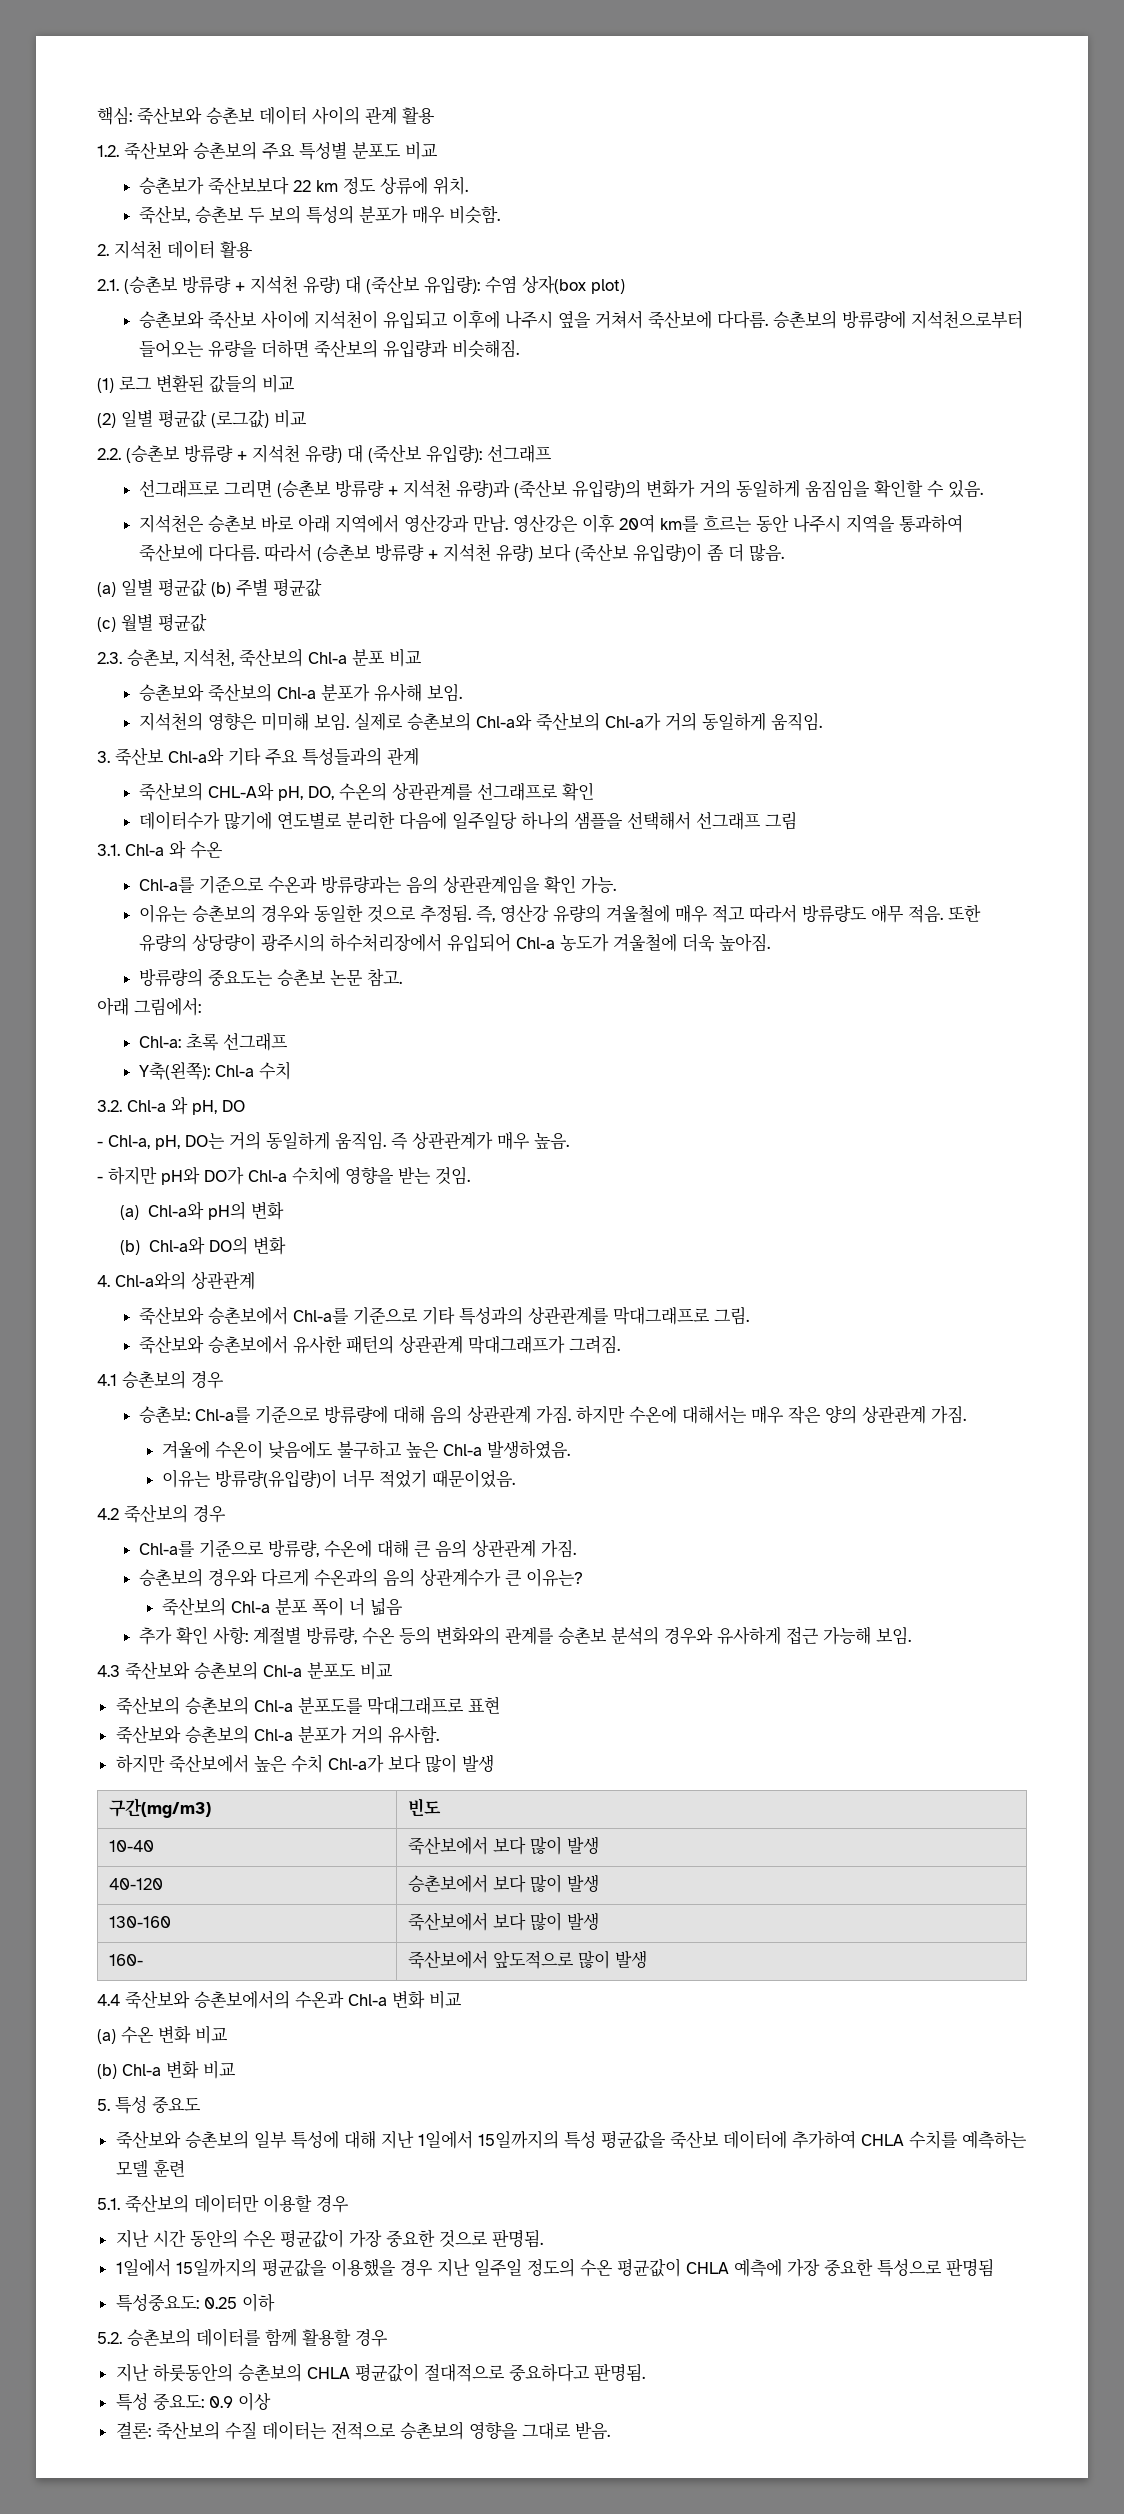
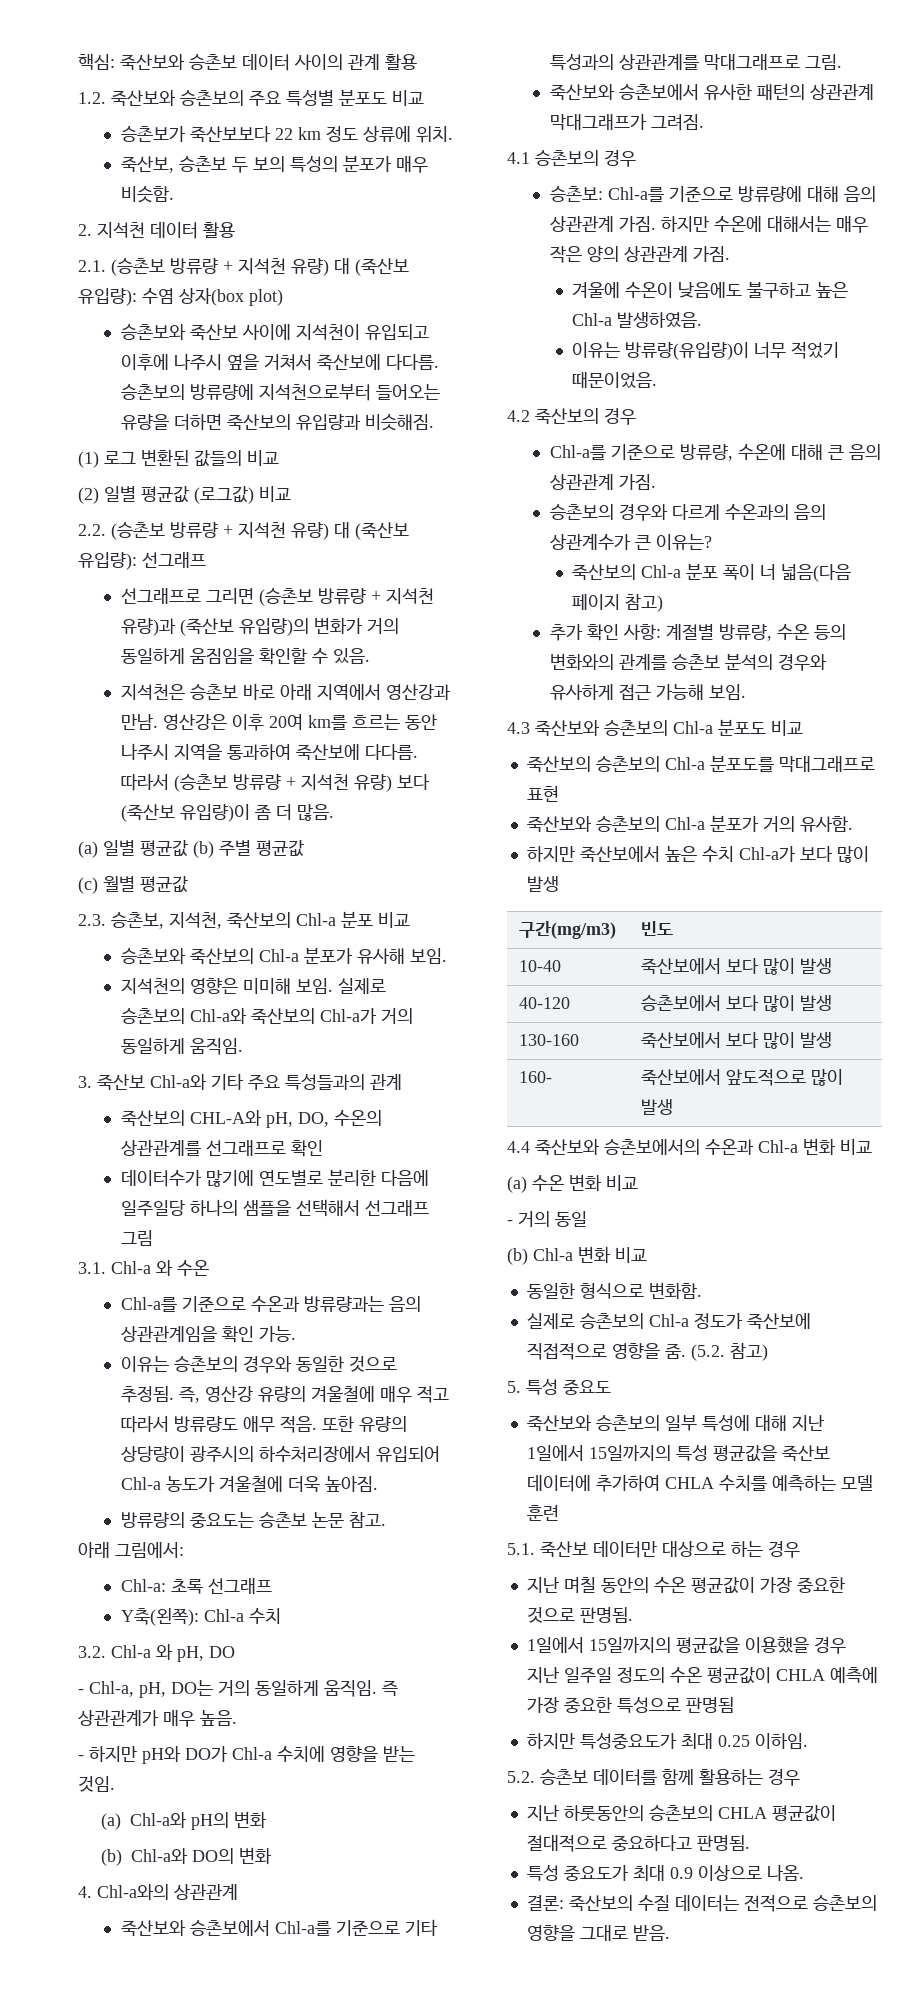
- 죽산보의 Chl-a 분포 폭이 너 넓음
+ 죽산보의 Chl-a 분포 폭이 너 넓음(다음 페이지 참고)
+ - 거의 동일
+ 동일한 형식으로 변화함.
+ 실제로 승촌보의 Chl-a 정도가 죽산보에 직접적으로 영향을 줌. (5.2. 참고)
- 5.1. 죽산보의 데이터만 이용할 경우
- 지난 시간 동안의 수온 평균값이 가장 중요한 것으로 판명됨.
+ 5.1. 죽산보 데이터만 대상으로 하는 경우
+ 지난 며칠 동안의 수온 평균값이 가장 중요한 것으로 판명됨.
- 특성중요도: 0.25 이하
+ 하지만 특성중요도가 최대 0.25 이하임.
- 5.2. 승촌보의 데이터를 함께 활용할 경우
+ 5.2. 승촌보 데이터를 함께 활용하는 경우
- 특성 중요도: 0.9 이상
+ 특성 중요도가 최대 0.9 이상으로 나옴.

